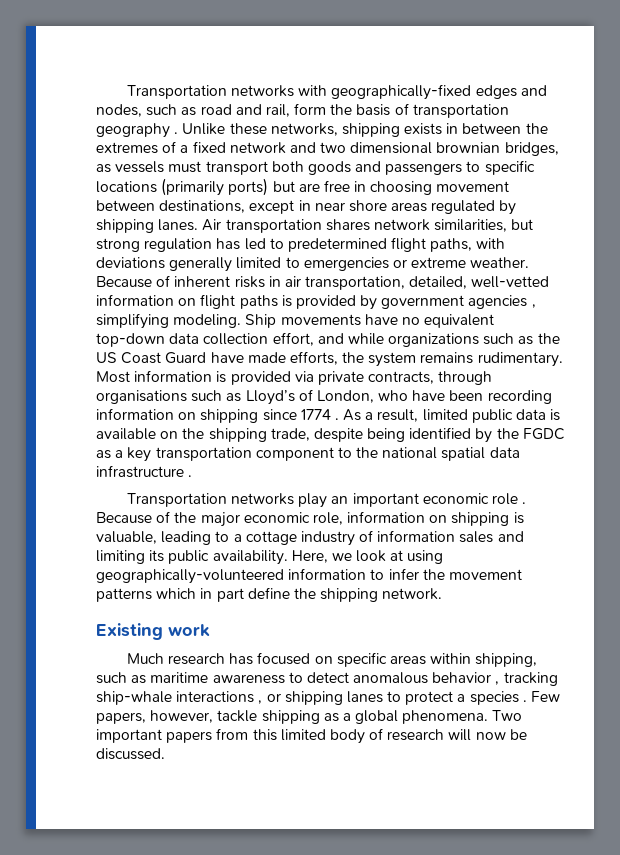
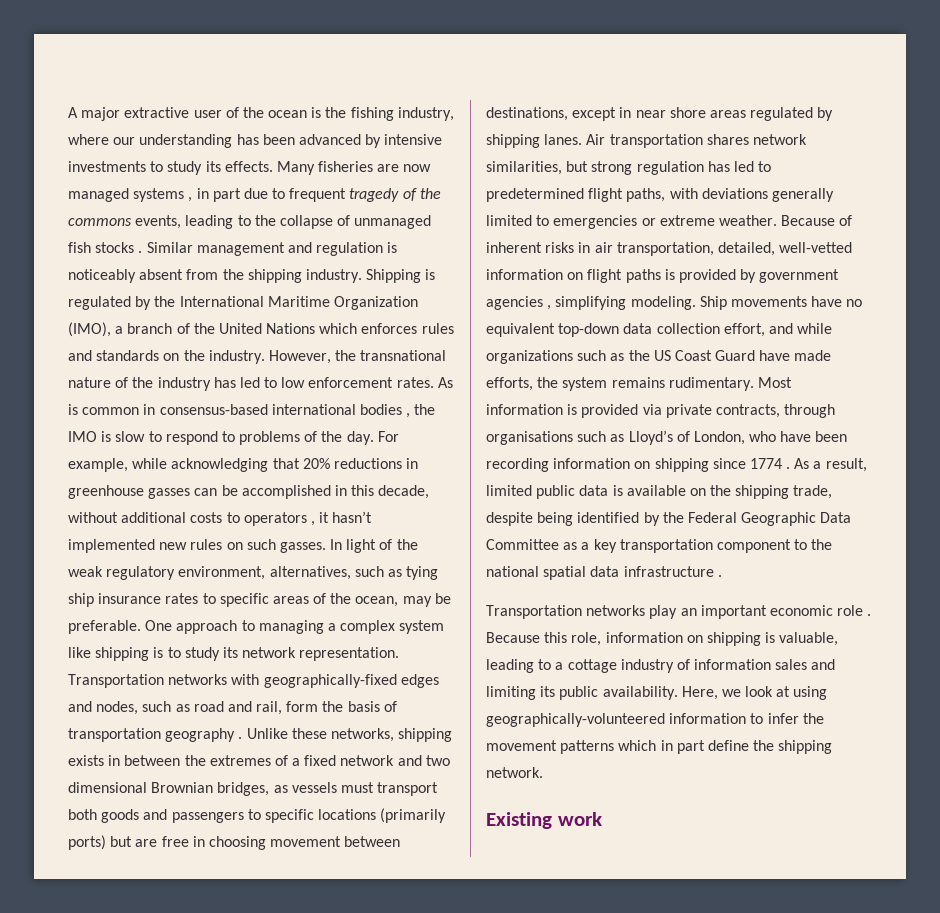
+ A major extractive user of the ocean is the fishing industry, where our understanding has been advanced by intensive investments to study its effects. Many fisheries are now managed systems , in part due to frequent tragedy of the commons events, leading to the collapse of unmanaged fish stocks . Similar management and regulation is noticeably absent from the shipping industry. Shipping is regulated by the International Maritime Organization (IMO), a branch of the United Nations which enforces rules and standards on the industry. However, the transnational nature of the industry has led to low enforcement rates. As is common in consensus-based international bodies , the IMO is slow to respond to problems of the day. For example, while acknowledging that 20% reductions in greenhouse gasses can be accomplished in this decade, without additional costs to operators , it hasn’t implemented new rules on such gasses. In light of the weak regulatory environment, alternatives, such as tying ship insurance rates to specific areas of the ocean, may be preferable. One approach to managing a complex system like shipping is to study its network representation.
- Unlike these networks, shipping exists in between the extremes of a fixed network and two dimensional brownian bridges, as vessels must transport both goods and passengers to specific locations (primarily ports) but are free in choosing movement between destinations, except in near shore areas regulated by shipping lanes.
+ Unlike these networks, shipping exists in between the extremes of a fixed network and two dimensional Brownian bridges, as vessels must transport both goods and passengers to specific locations (primarily ports) but are free in choosing movement between destinations, except in near shore areas regulated by shipping lanes.
- As a result, limited public data is available on the shipping trade, despite being identified by the FGDC as a key transportation component to the national spatial data infrastructure .
+ As a result, limited public data is available on the shipping trade, despite being identified by the Federal Geographic Data Committee as a key transportation component to the national spatial data infrastructure .
- Because of the major economic role, information on shipping is valuable, leading to a cottage industry of information sales and limiting its public availability.
+ Because this role, information on shipping is valuable, leading to a cottage industry of information sales and limiting its public availability.
- Much research has focused on specific areas within shipping, such as maritime awareness to detect anomalous behavior , tracking ship-whale interactions , or shipping lanes to protect a species . Few papers, however, tackle shipping as a global phenomena. Two important papers from this limited body of research will now be discussed.

